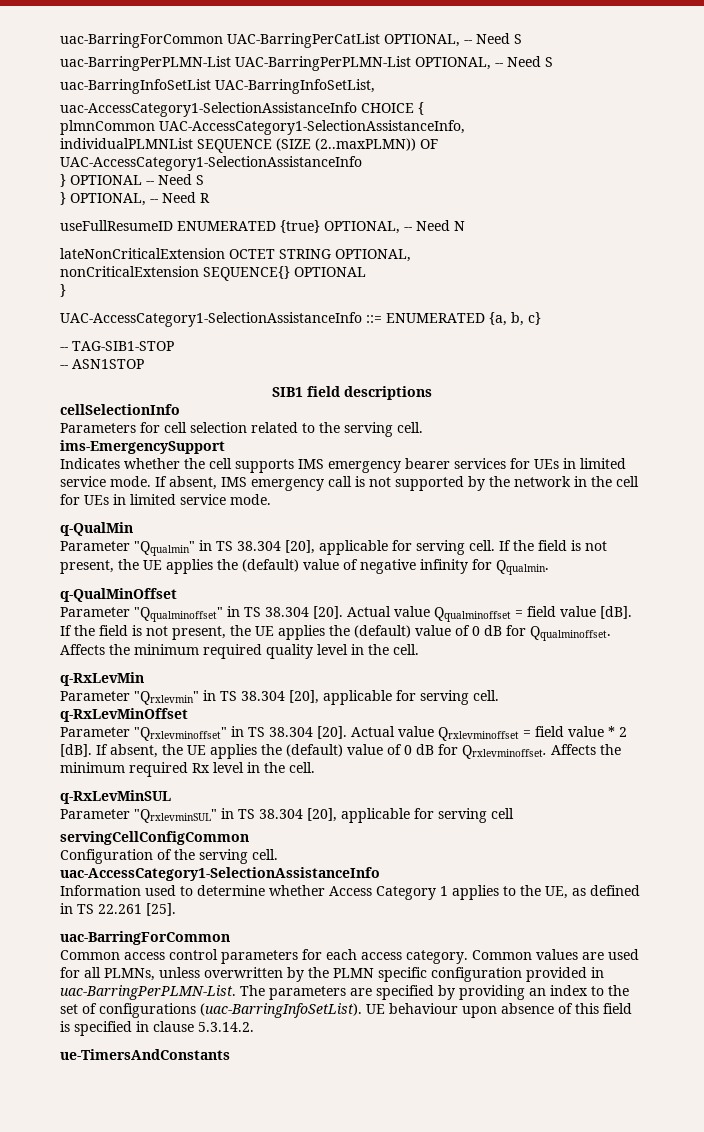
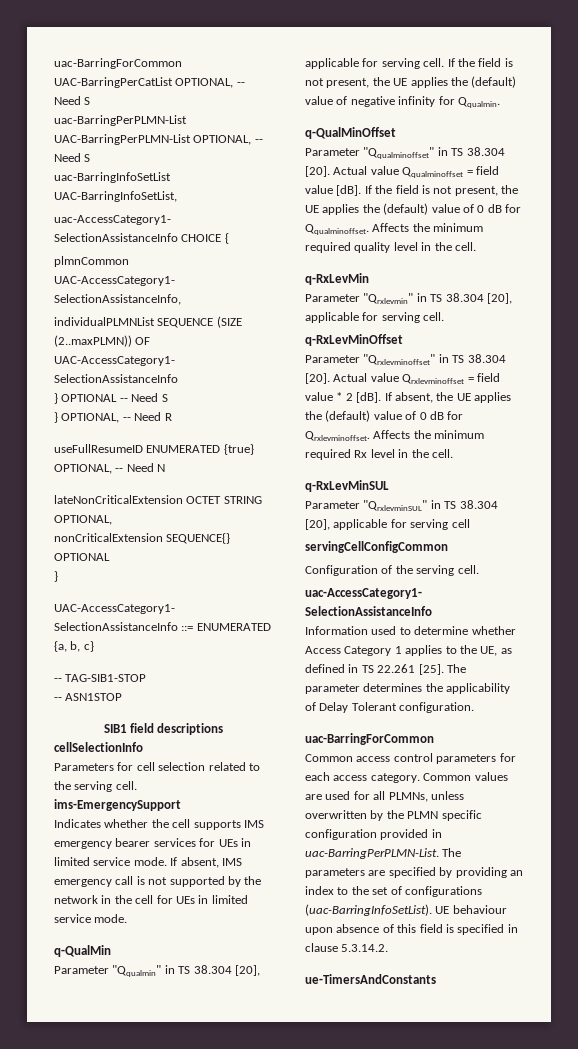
+ The parameter determines the applicability of Delay Tolerant configuration.

